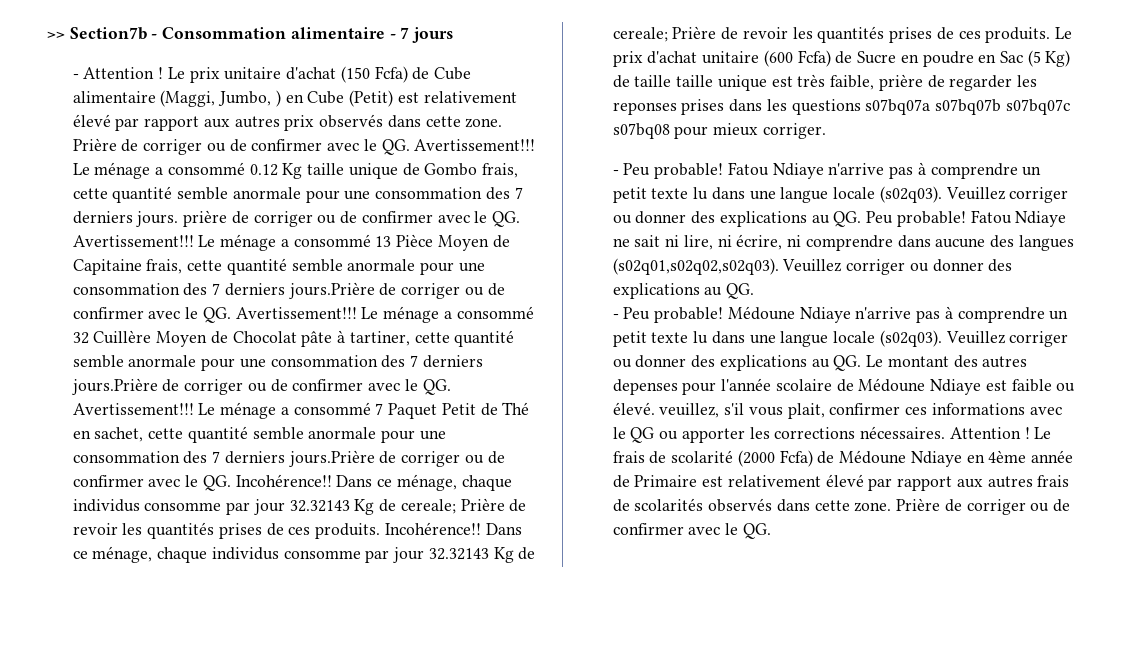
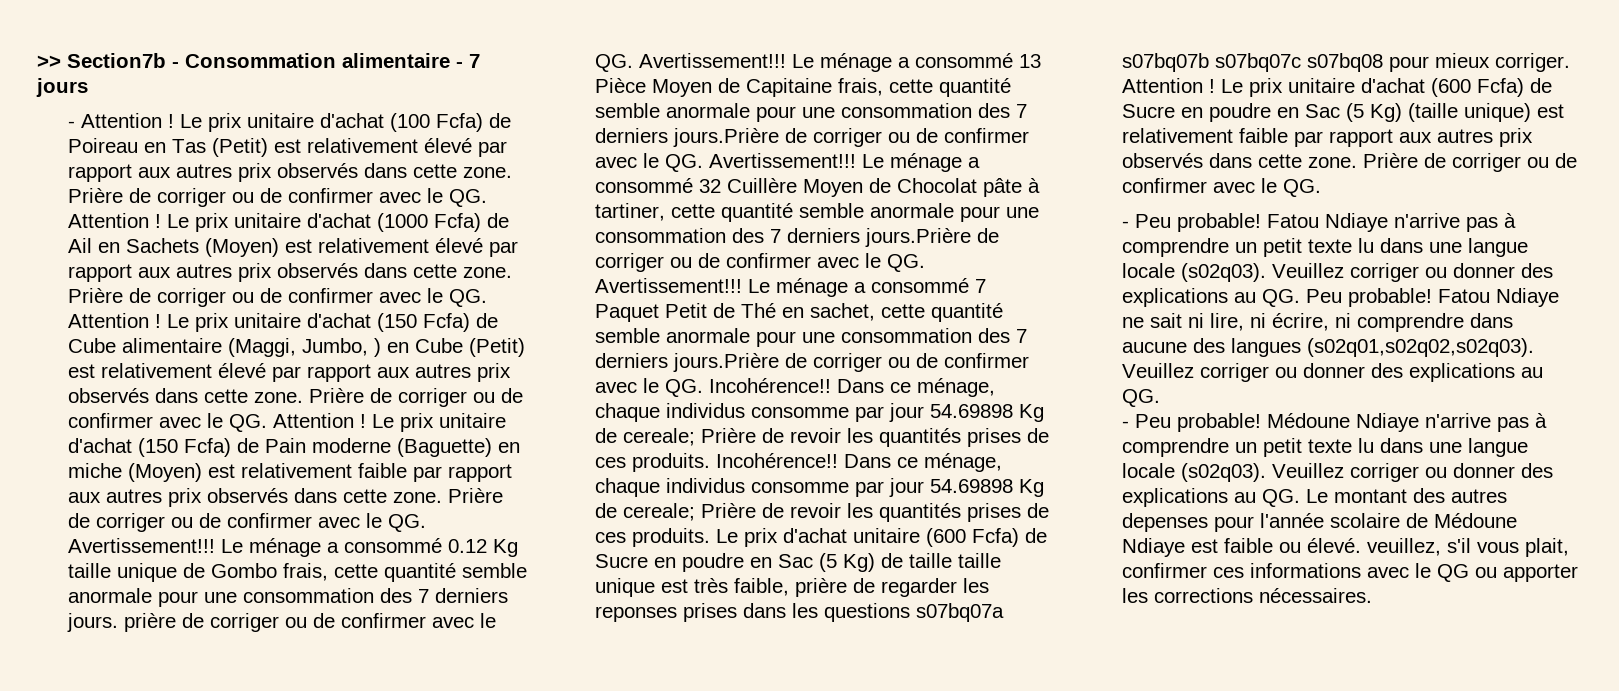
- Le prix unitaire d'achat (150 Fcfa) de Cube alimentaire (Maggi, Jumbo, ) en Cube (Petit) est relativement élevé par rapport aux autres prix observés dans cette zone.
+ Le prix unitaire d'achat (100 Fcfa) de Poireau en Tas (Petit) est relativement élevé par rapport aux autres prix observés dans cette zone. Prière de corriger ou de confirmer avec le QG. Attention ! Le prix unitaire d'achat (1000 Fcfa) de Ail en Sachets (Moyen) est relativement élevé par rapport aux autres prix observés dans cette zone. Prière de corriger ou de confirmer avec le QG. Attention ! Le prix unitaire d'achat (150 Fcfa) de Cube alimentaire (Maggi, Jumbo, ) en Cube (Petit) est relativement élevé par rapport aux autres prix observés dans cette zone.
- Prière de corriger ou de confirmer avec le QG. Avertissement!!!
+ Prière de corriger ou de confirmer avec le QG. Attention ! Le prix unitaire d'achat (150 Fcfa) de Pain moderne (Baguette) en miche (Moyen) est relativement faible par rapport aux autres prix observés dans cette zone. Prière de corriger ou de confirmer avec le QG. Avertissement!!!
- Le ménage a consommé 7 Paquet Petit de Thé en sachet, cette quantité semble anormale pour une consommation des 7 derniers jours.Prière de corriger ou de confirmer avec le QG. Incohérence!! Dans ce ménage, chaque individus consomme par jour 32.32143 Kg de cereale; Prière de revoir les quantités prises de ces produits. Incohérence!! Dans ce ménage, chaque individus consomme par jour 32.32143 Kg de cereale; Prière de revoir les quantités prises de ces produits.
+ Le ménage a consommé 7 Paquet Petit de Thé en sachet, cette quantité semble anormale pour une consommation des 7 derniers jours.Prière de corriger ou de confirmer avec le QG. Incohérence!! Dans ce ménage, chaque individus consomme par jour 54.69898 Kg de cereale; Prière de revoir les quantités prises de ces produits. Incohérence!! Dans ce ménage, chaque individus consomme par jour 54.69898 Kg de cereale; Prière de revoir les quantités prises de ces produits.
+ Attention ! Le prix unitaire d'achat (600 Fcfa) de Sucre en poudre en Sac (5 Kg) (taille unique) est relativement faible par rapport aux autres prix observés dans cette zone. Prière de corriger ou de confirmer avec le QG.
- Attention ! Le frais de scolarité (2000 Fcfa) de Médoune Ndiaye en 4ème année de Primaire est relativement élevé par rapport aux autres frais de scolarités observés dans cette zone. Prière de corriger ou de confirmer avec le QG.

